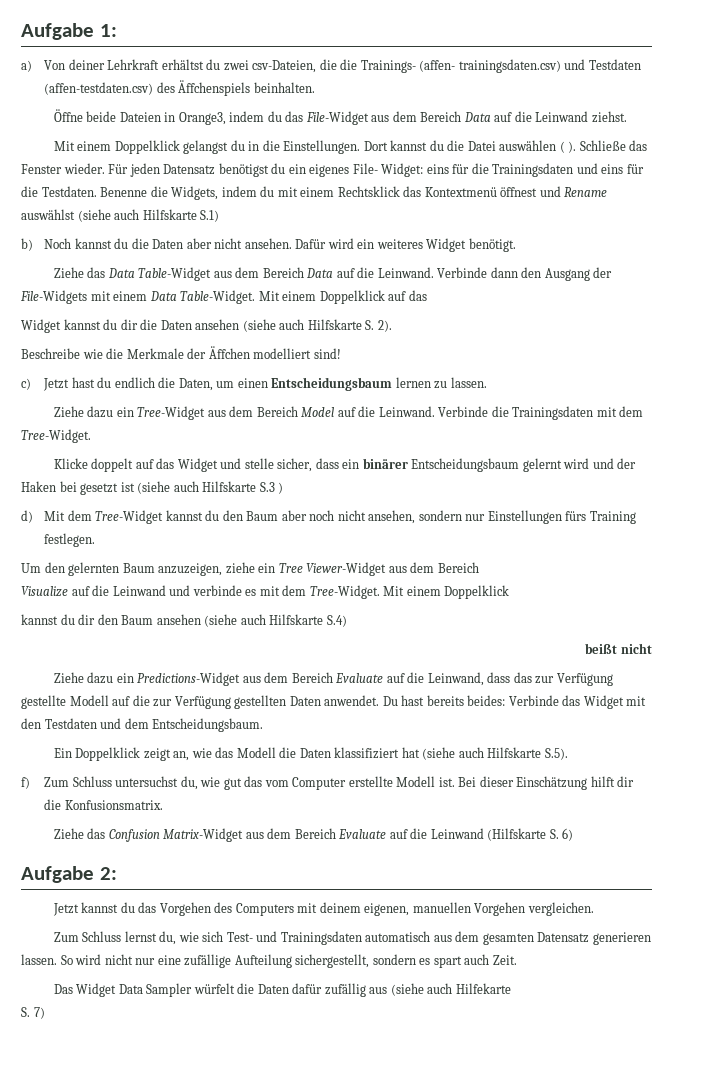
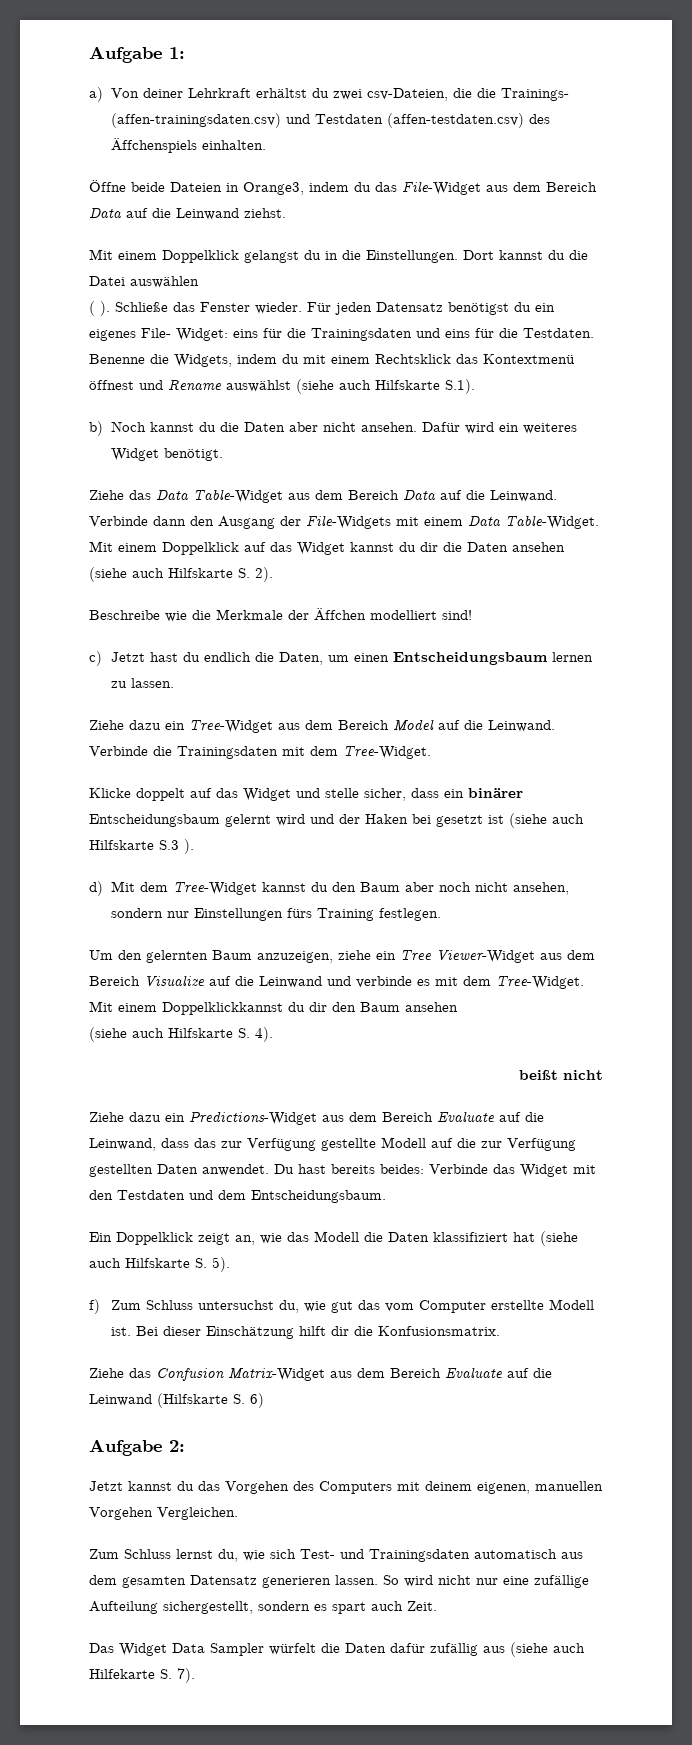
- a) Von deiner Lehrkraft erhältst du zwei csv-Dateien, die die Trainings- (affen- trainingsdaten.csv) und Testdaten (affen-testdaten.csv) des Äffchenspiels beinhalten.
+ a) Von deiner Lehrkraft erhältst du zwei csv-Dateien, die die Trainings- (affen-trainingsdaten.csv) und Testdaten (affen-testdaten.csv) des Äffchenspiels einhalten.
- Dort kannst du die Datei auswählen ( ).
+ Dort kannst du die Datei auswählen
+ ( ).
- Benenne die Widgets, indem du mit einem Rechtsklick das Kontextmenü öffnest und Rename auswählst (siehe auch Hilfskarte S.1)
+ Benenne die Widgets, indem du mit einem Rechtsklick das Kontextmenü öffnest und Rename auswählst (siehe auch Hilfskarte S.1).
- Mit einem Doppelklick auf das
- Widget kannst du dir die Daten ansehen (siehe auch Hilfskarte S. 2).
+ Mit einem Doppelklick auf das Widget kannst du dir die Daten ansehen (siehe auch Hilfskarte S. 2).
- Klicke doppelt auf das Widget und stelle sicher, dass ein binärer Entscheidungsbaum gelernt wird und der Haken bei gesetzt ist (siehe auch Hilfskarte S.3 )
+ Klicke doppelt auf das Widget und stelle sicher, dass ein binärer Entscheidungsbaum gelernt wird und der Haken bei gesetzt ist (siehe auch Hilfskarte S.3 ).
- Um den gelernten Baum anzuzeigen, ziehe ein Tree Viewer-Widget aus dem Bereich
- Visualize auf die Leinwand und verbinde es mit dem Tree-Widget. Mit einem Doppelklick
- kannst du dir den Baum ansehen (siehe auch Hilfskarte S.4)
+ Um den gelernten Baum anzuzeigen, ziehe ein Tree Viewer-Widget aus dem Bereich Visualize auf die Leinwand und verbinde es mit dem Tree-Widget. Mit einem Doppelklickkannst du dir den Baum ansehen
+ (siehe auch Hilfskarte S. 4).
- Ein Doppelklick zeigt an, wie das Modell die Daten klassifiziert hat (siehe auch Hilfskarte S.5).
+ Ein Doppelklick zeigt an, wie das Modell die Daten klassifiziert hat (siehe auch Hilfskarte S. 5).
- Jetzt kannst du das Vorgehen des Computers mit deinem eigenen, manuellen Vorgehen vergleichen.
+ Jetzt kannst du das Vorgehen des Computers mit deinem eigenen, manuellen Vorgehen Vergleichen.
- Das Widget Data Sampler würfelt die Daten dafür zufällig aus (siehe auch Hilfekarte
- S. 7)
+ Das Widget Data Sampler würfelt die Daten dafür zufällig aus (siehe auch Hilfekarte S. 7).

